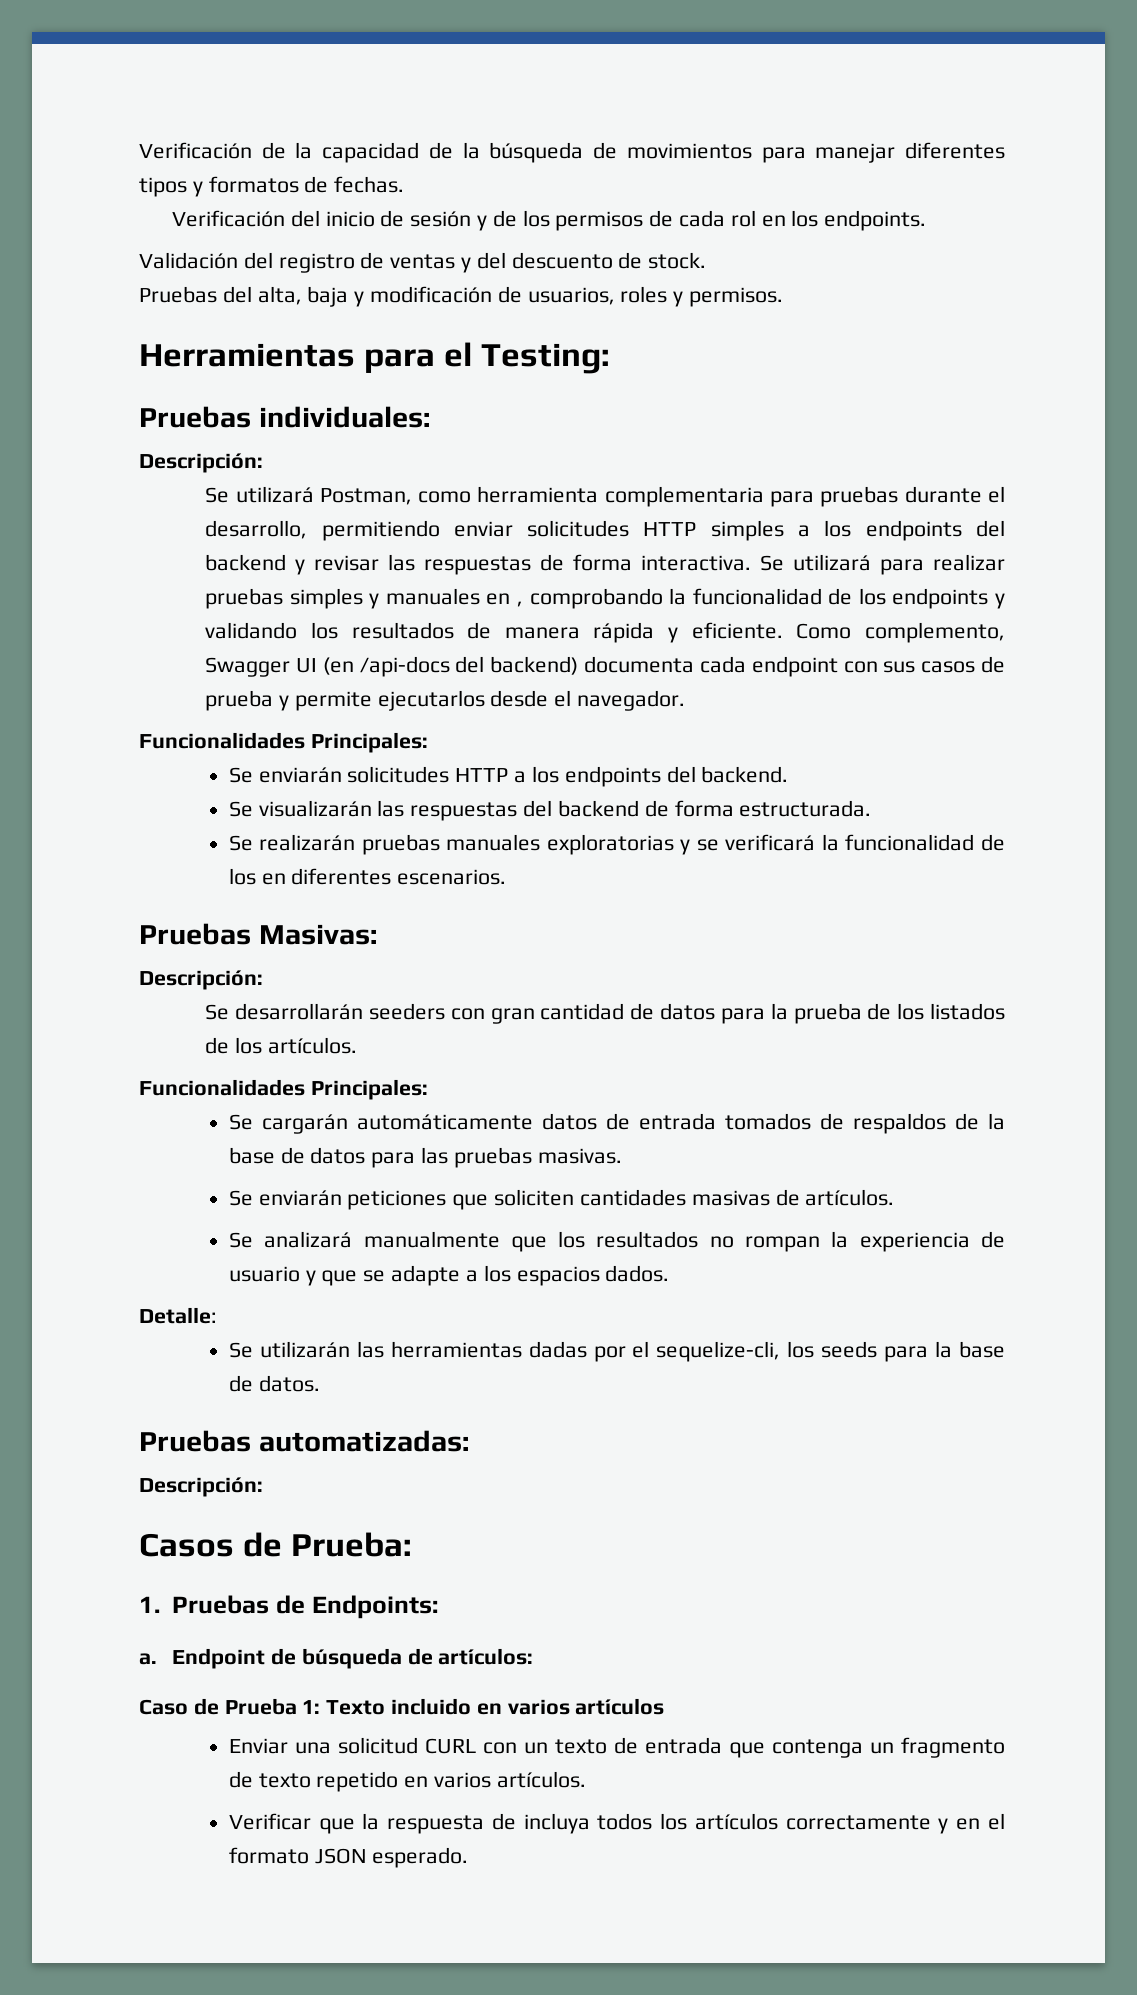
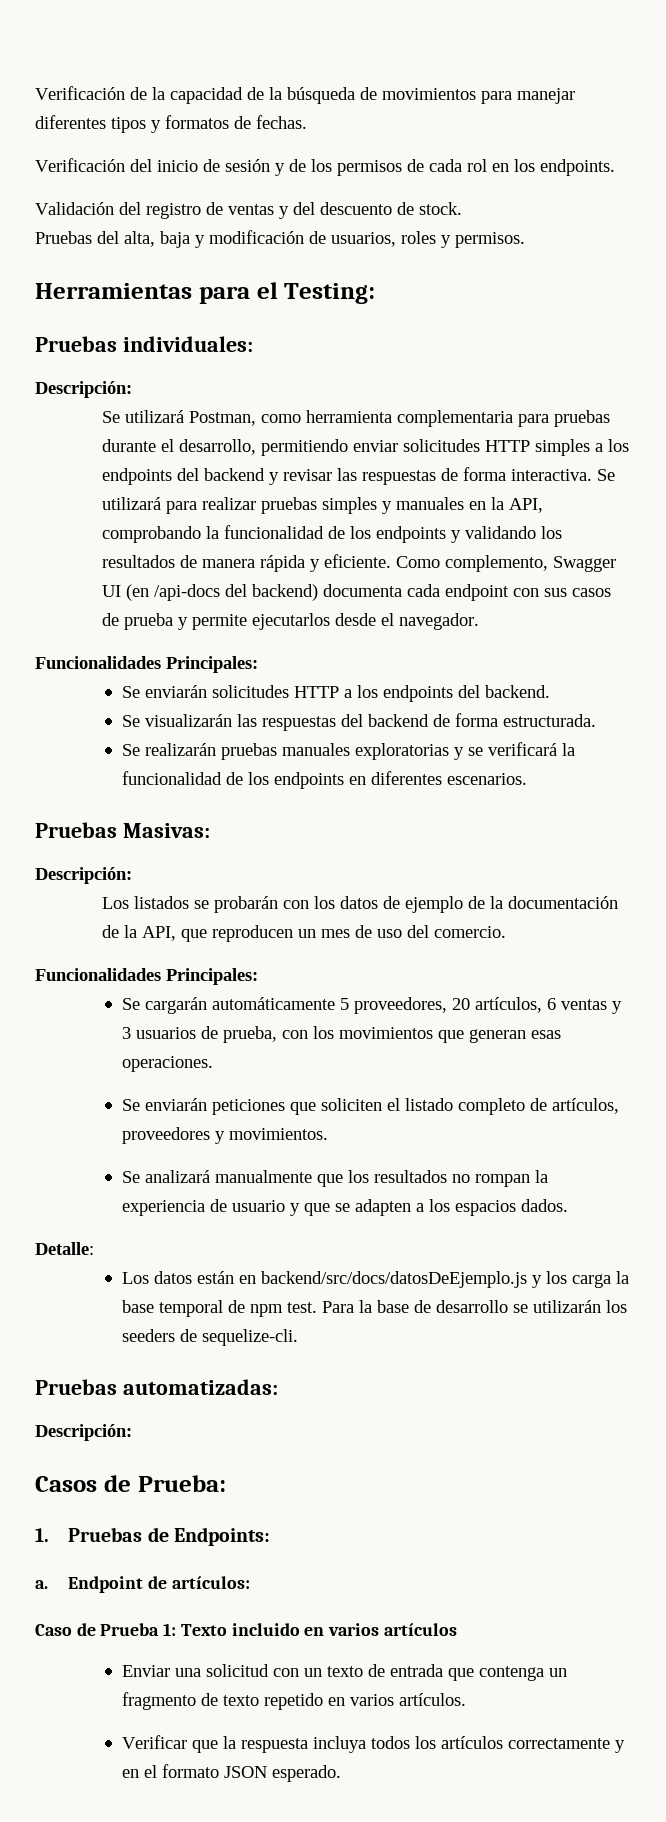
- Se utilizará para realizar pruebas simples y manuales en , comprobando la funcionalidad de los endpoints y validando los resultados de manera rápida y eficiente.
+ Se utilizará para realizar pruebas simples y manuales en la API, comprobando la funcionalidad de los endpoints y validando los resultados de manera rápida y eficiente.
- Se realizarán pruebas manuales exploratorias y se verificará la funcionalidad de los en diferentes escenarios.
+ Se realizarán pruebas manuales exploratorias y se verificará la funcionalidad de los endpoints en diferentes escenarios.
- Se desarrollarán seeders con gran cantidad de datos para la prueba de los listados de los artículos.
+ Los listados se probarán con los datos de ejemplo de la documentación de la API, que reproducen un mes de uso del comercio.
- Se cargarán automáticamente datos de entrada tomados de respaldos de la base de datos para las pruebas masivas.
+ Se cargarán automáticamente 5 proveedores, 20 artículos, 6 ventas y 3 usuarios de prueba, con los movimientos que generan esas operaciones.
- Se enviarán peticiones que soliciten cantidades masivas de artículos.
+ Se enviarán peticiones que soliciten el listado completo de artículos, proveedores y movimientos.
- Se analizará manualmente que los resultados no rompan la experiencia de usuario y que se adapte a los espacios dados.
+ Se analizará manualmente que los resultados no rompan la experiencia de usuario y que se adapten a los espacios dados.
- Se utilizarán las herramientas dadas por el sequelize-cli, los seeds para la base de datos.
+ Los datos están en backend/src/docs/datosDeEjemplo.js y los carga la base temporal de npm test. Para la base de desarrollo se utilizarán los seeders de sequelize-cli.
- Endpoint de búsqueda de artículos:
+ Endpoint de artículos:
- Enviar una solicitud CURL con un texto de entrada que contenga un fragmento de texto repetido en varios artículos.
+ Enviar una solicitud con un texto de entrada que contenga un fragmento de texto repetido en varios artículos.
- Verificar que la respuesta de incluya todos los artículos correctamente y en el formato JSON esperado.
+ Verificar que la respuesta incluya todos los artículos correctamente y en el formato JSON esperado.

